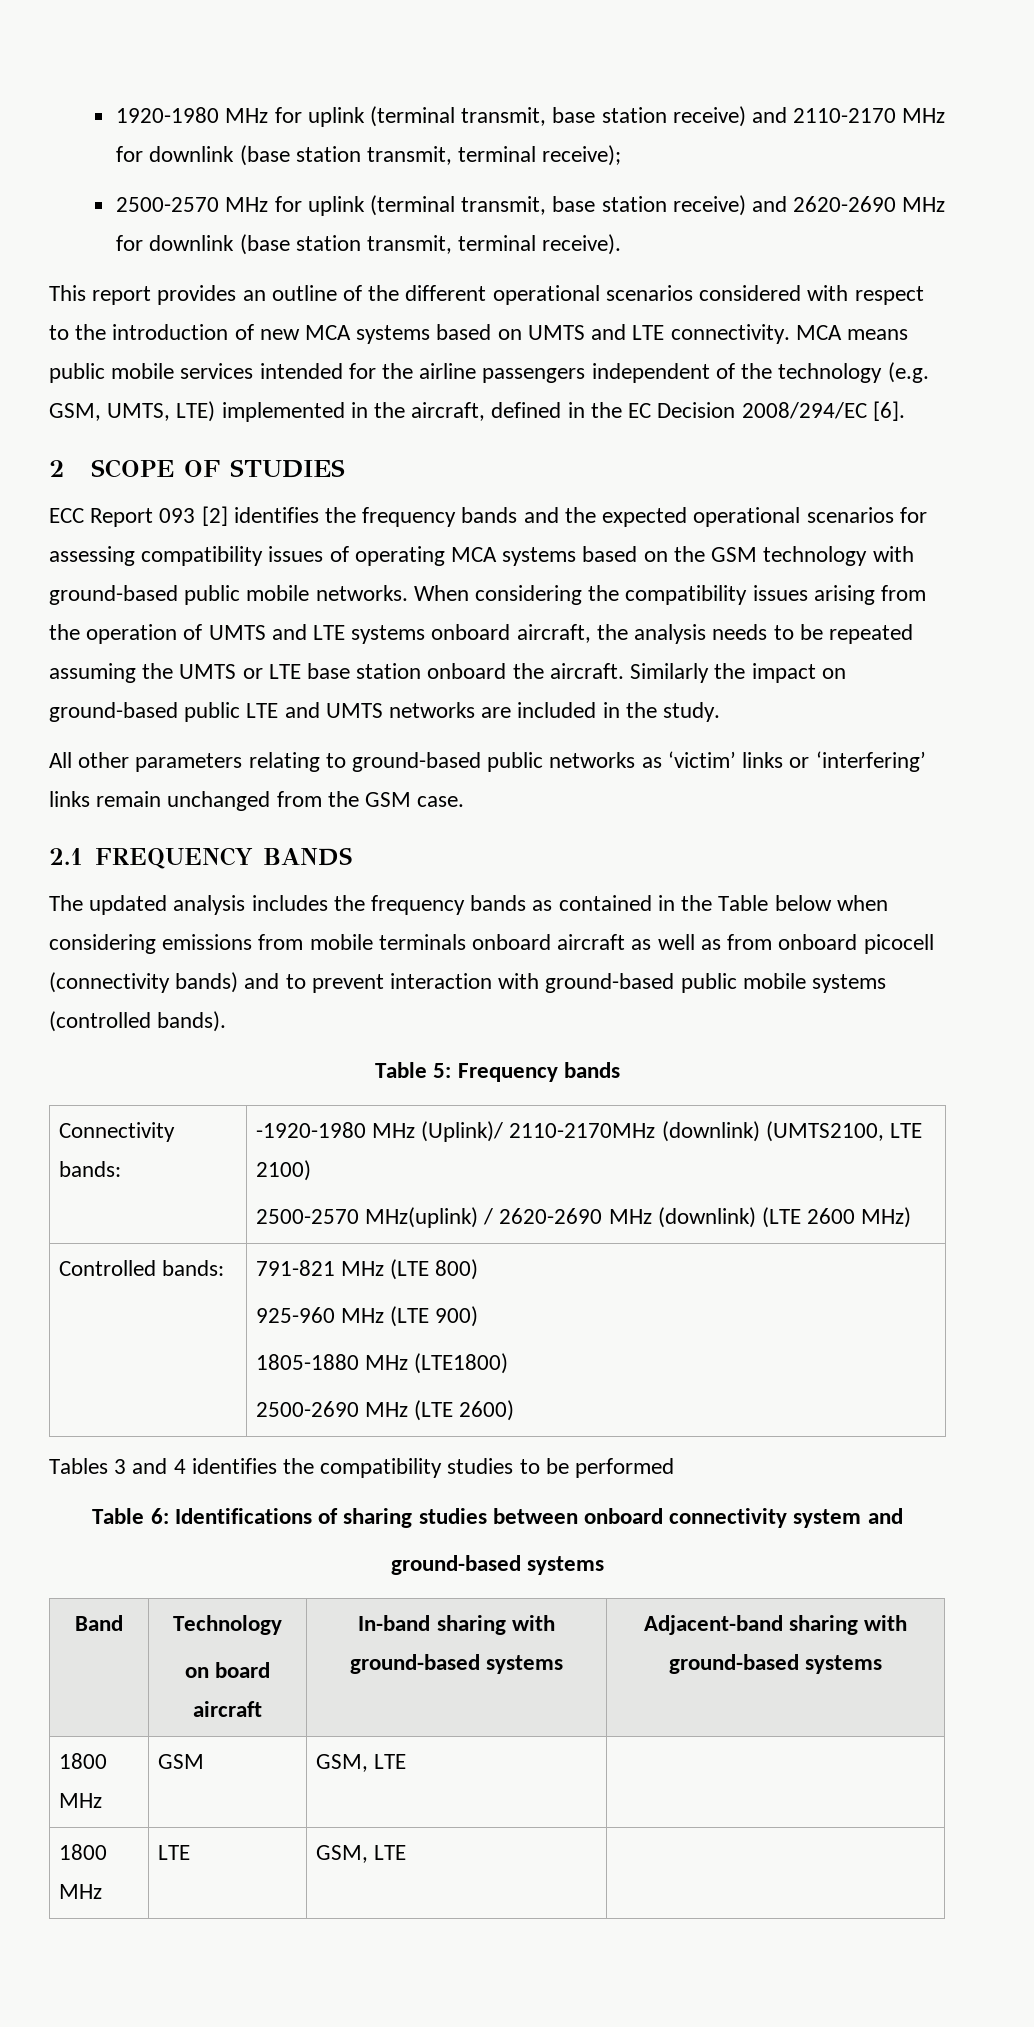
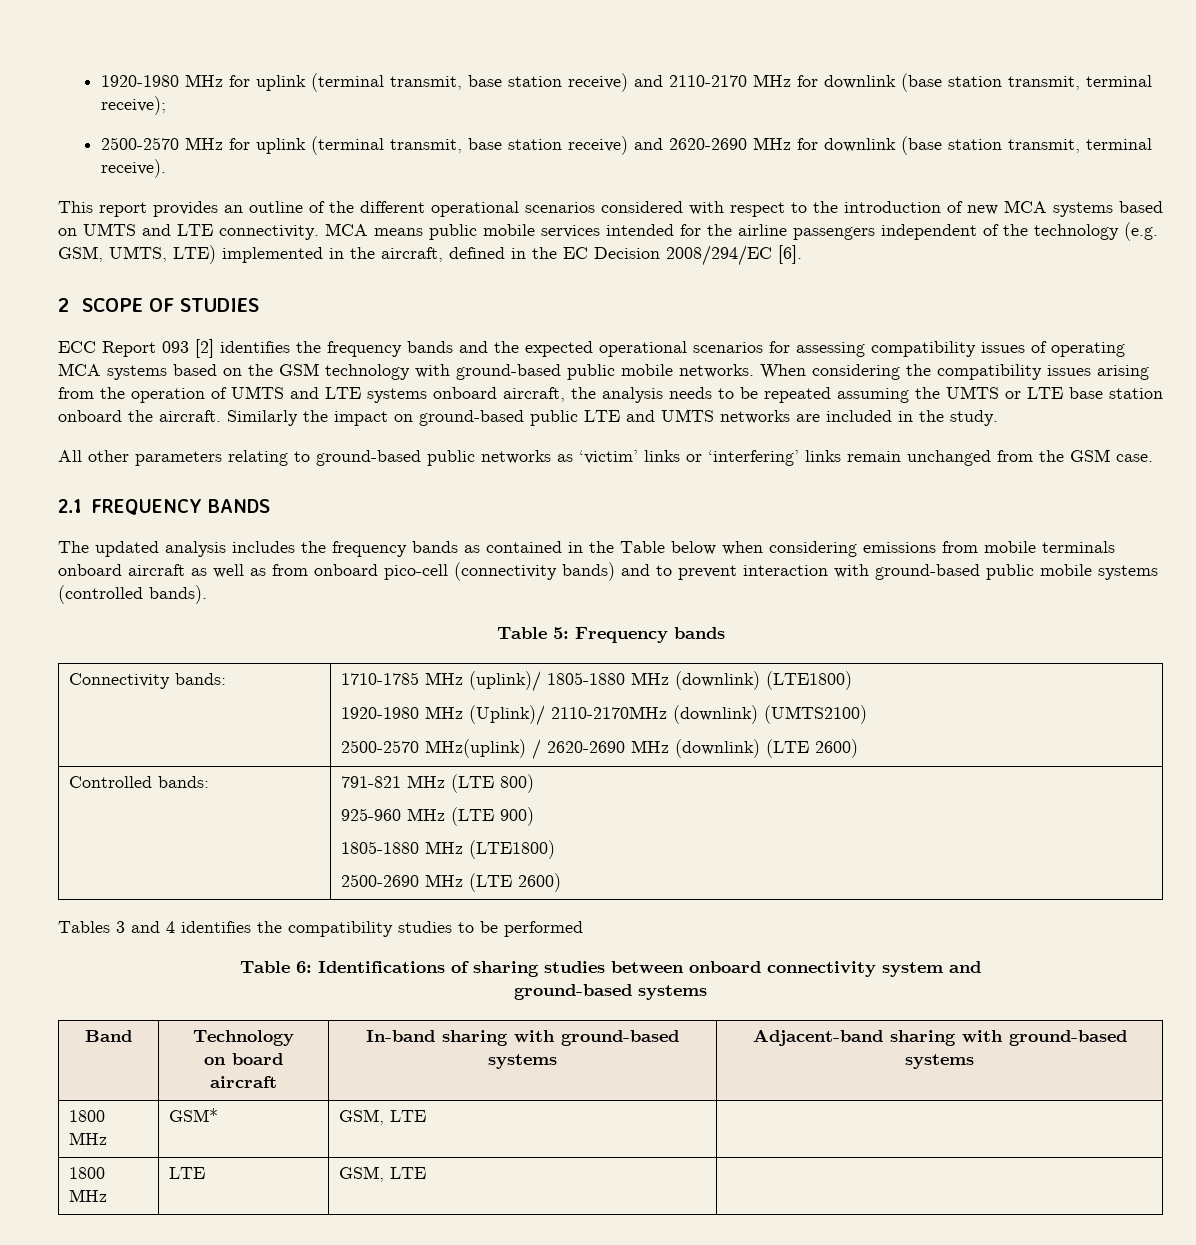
- The updated analysis includes the frequency bands as contained in the Table below when considering emissions from mobile terminals onboard aircraft as well as from onboard picocell (connectivity bands) and to prevent interaction with ground-based public mobile systems (controlled bands).
+ The updated analysis includes the frequency bands as contained in the Table below when considering emissions from mobile terminals onboard aircraft as well as from onboard pico-cell (connectivity bands) and to prevent interaction with ground-based public mobile systems (controlled bands).
- Connectivity bands: | -1920-1980 MHz (Uplink)/ 2110-2170MHz (downlink) (UMTS2100, LTE 2100)
- 2500-2570 MHz(uplink) / 2620-2690 MHz (downlink) (LTE 2600 MHz)
+ Connectivity bands: | 1710-1785 MHz (uplink)/ 1805-1880 MHz (downlink) (LTE1800)
+ 1920-1980 MHz (Uplink)/ 2110-2170MHz (downlink) (UMTS2100)
+ 2500-2570 MHz(uplink) / 2620-2690 MHz (downlink) (LTE 2600)
- 1800 MHz | GSM | GSM, LTE |
+ 1800 MHz | GSM* | GSM, LTE |

